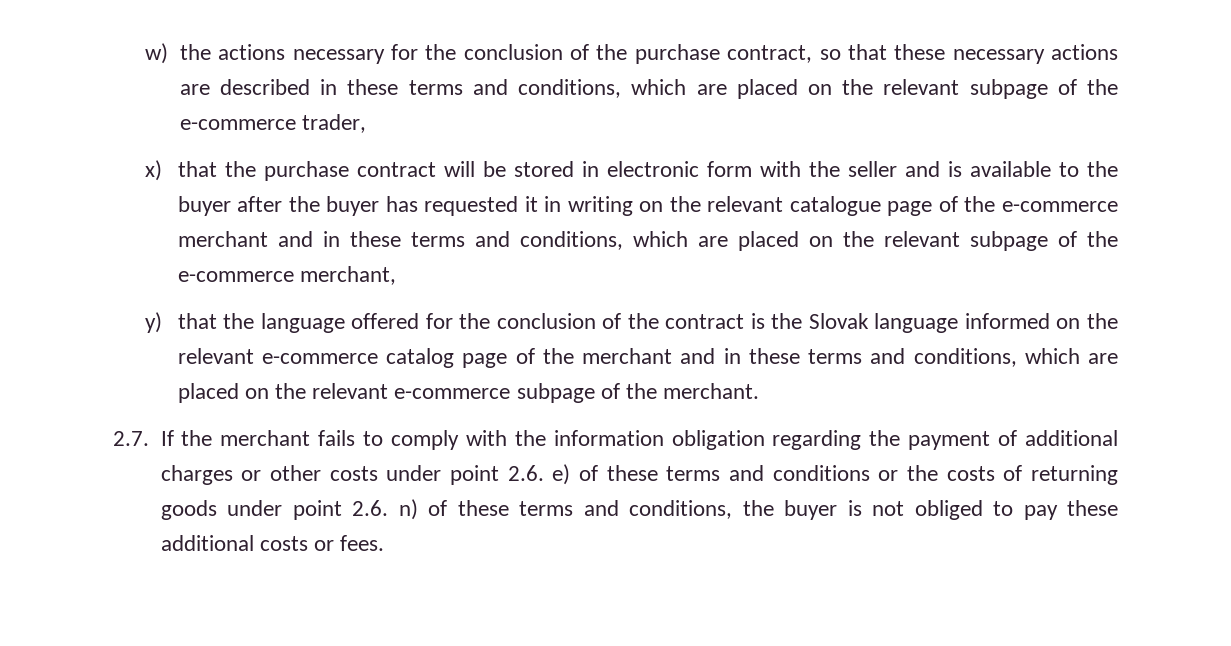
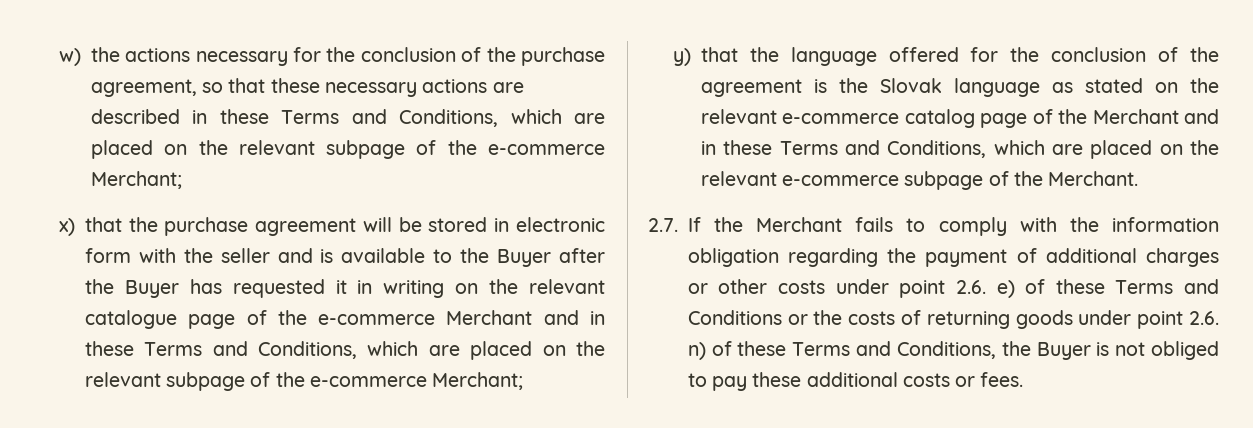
- w) the actions necessary for the conclusion of the purchase contract, so that these necessary actions are described in these terms and conditions, which are placed on the relevant subpage of the e-commerce trader,
+ w) the actions necessary for the conclusion of the purchase agreement, so that these necessary actions are described in these Terms and Conditions, which are placed on the relevant subpage of the e-commerce Merchant;
- x) that the purchase contract will be stored in electronic form with the seller and is available to the buyer after the buyer has requested it in writing on the relevant catalogue page of the e-commerce merchant and in these terms and conditions, which are placed on the relevant subpage of the e-commerce merchant,
+ x) that the purchase agreement will be stored in electronic form with the seller and is available to the Buyer after the Buyer has requested it in writing on the relevant catalogue page of the e-commerce Merchant and in these Terms and Conditions, which are placed on the relevant subpage of the e-commerce Merchant;
- y) that the language offered for the conclusion of the contract is the Slovak language informed on the relevant e-commerce catalog page of the merchant and in these terms and conditions, which are placed on the relevant e-commerce subpage of the merchant.
+ y) that the language offered for the conclusion of the agreement is the Slovak language as stated on the relevant e-commerce catalog page of the Merchant and in these Terms and Conditions, which are placed on the relevant e-commerce subpage of the Merchant.
- 2.7. If the merchant fails to comply with the information obligation regarding the payment of additional charges or other costs under point 2.6. e) of these terms and conditions or the costs of returning goods under point 2.6. n) of these terms and conditions, the buyer is not obliged to pay these additional costs or fees.
+ 2.7. If the Merchant fails to comply with the information obligation regarding the payment of additional charges or other costs under point 2.6. e) of these Terms and Conditions or the costs of returning goods under point 2.6. n) of these Terms and Conditions, the Buyer is not obliged to pay these additional costs or fees.

